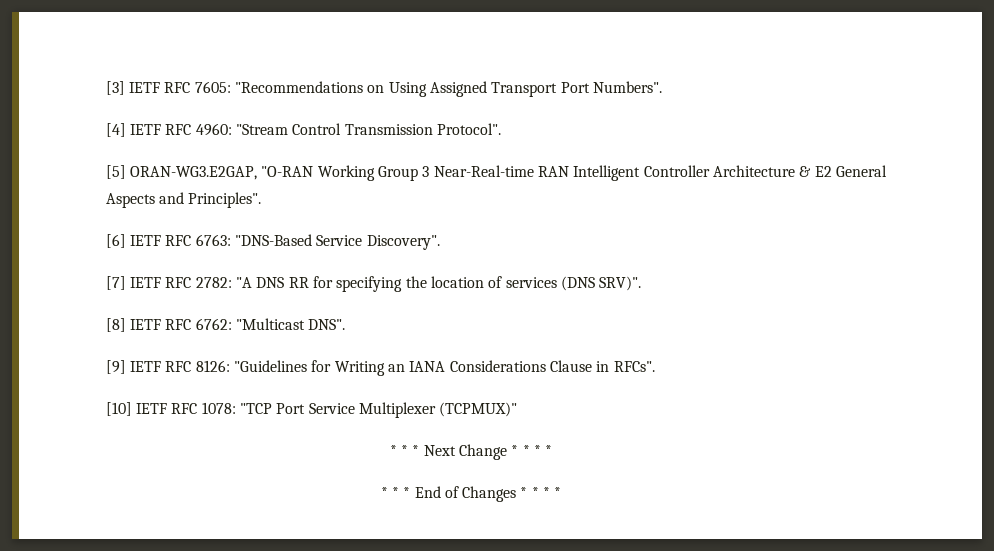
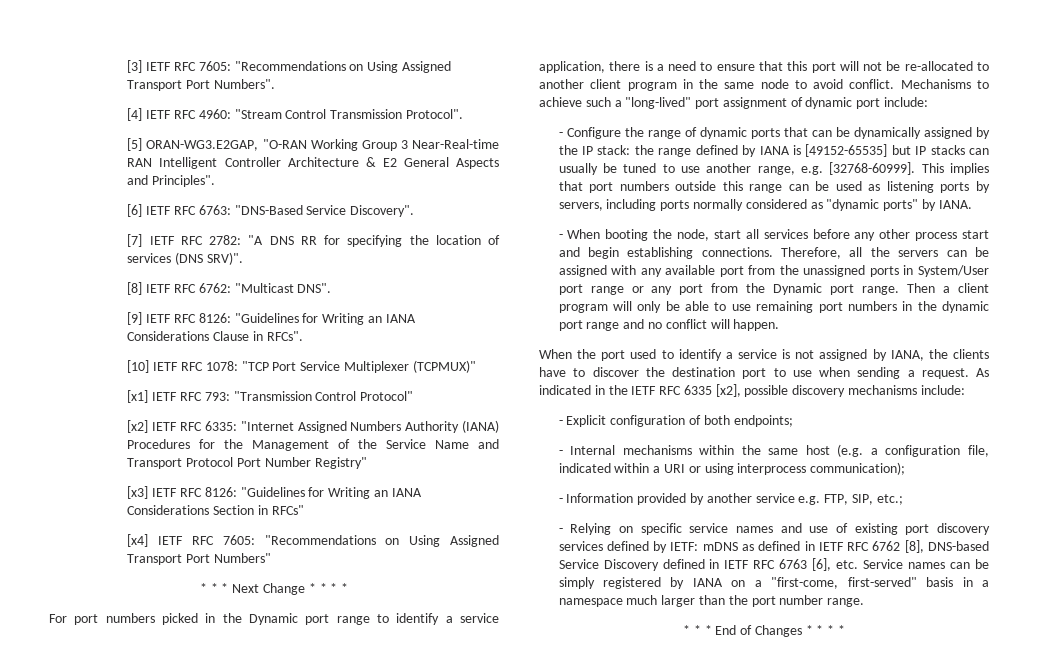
+ [x1] IETF RFC 793: "Transmission Control Protocol"
+ [x2] IETF RFC 6335: "Internet Assigned Numbers Authority (IANA) Procedures for the Management of the Service Name and Transport Protocol Port Number Registry"
+ [x3] IETF RFC 8126: "Guidelines for Writing an IANA Considerations Section in RFCs"
+ [x4] IETF RFC 7605: "Recommendations on Using Assigned Transport Port Numbers"
+ For port numbers picked in the Dynamic port range to identify a service application, there is a need to ensure that this port will not be re-allocated to another client program in the same node to avoid conflict. Mechanisms to achieve such a "long-lived" port assignment of dynamic port include:
+ - Configure the range of dynamic ports that can be dynamically assigned by the IP stack: the range defined by IANA is [49152-65535] but IP stacks can usually be tuned to use another range, e.g. [32768-60999]. This implies that port numbers outside this range can be used as listening ports by servers, including ports normally considered as "dynamic ports" by IANA.
+ - When booting the node, start all services before any other process start and begin establishing connections. Therefore, all the servers can be assigned with any available port from the unassigned ports in System/User port range or any port from the Dynamic port range. Then a client program will only be able to use remaining port numbers in the dynamic port range and no conflict will happen.
+ When the port used to identify a service is not assigned by IANA, the clients have to discover the destination port to use when sending a request. As indicated in the IETF RFC 6335 [x2], possible discovery mechanisms include:
+ - Explicit configuration of both endpoints;
+ - Internal mechanisms within the same host (e.g. a configuration file, indicated within a URI or using interprocess communication);
+ - Information provided by another service e.g. FTP, SIP, etc.;
+ - Relying on specific service names and use of existing port discovery services defined by IETF: mDNS as defined in IETF RFC 6762 [8], DNS-based Service Discovery defined in IETF RFC 6763 [6], etc. Service names can be simply registered by IANA on a "first-come, first-served" basis in a namespace much larger than the port number range.

